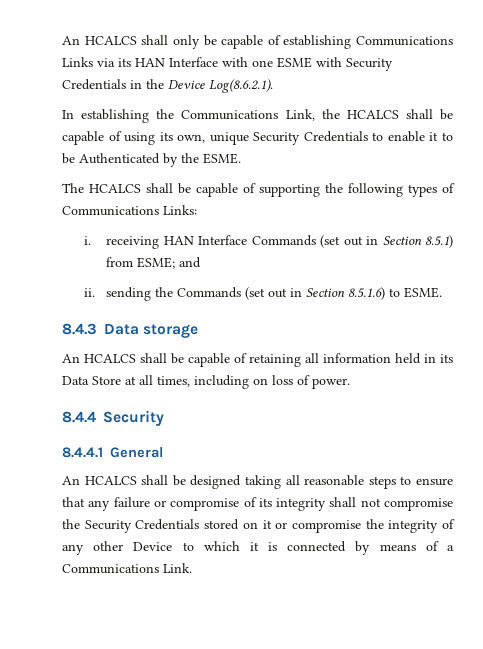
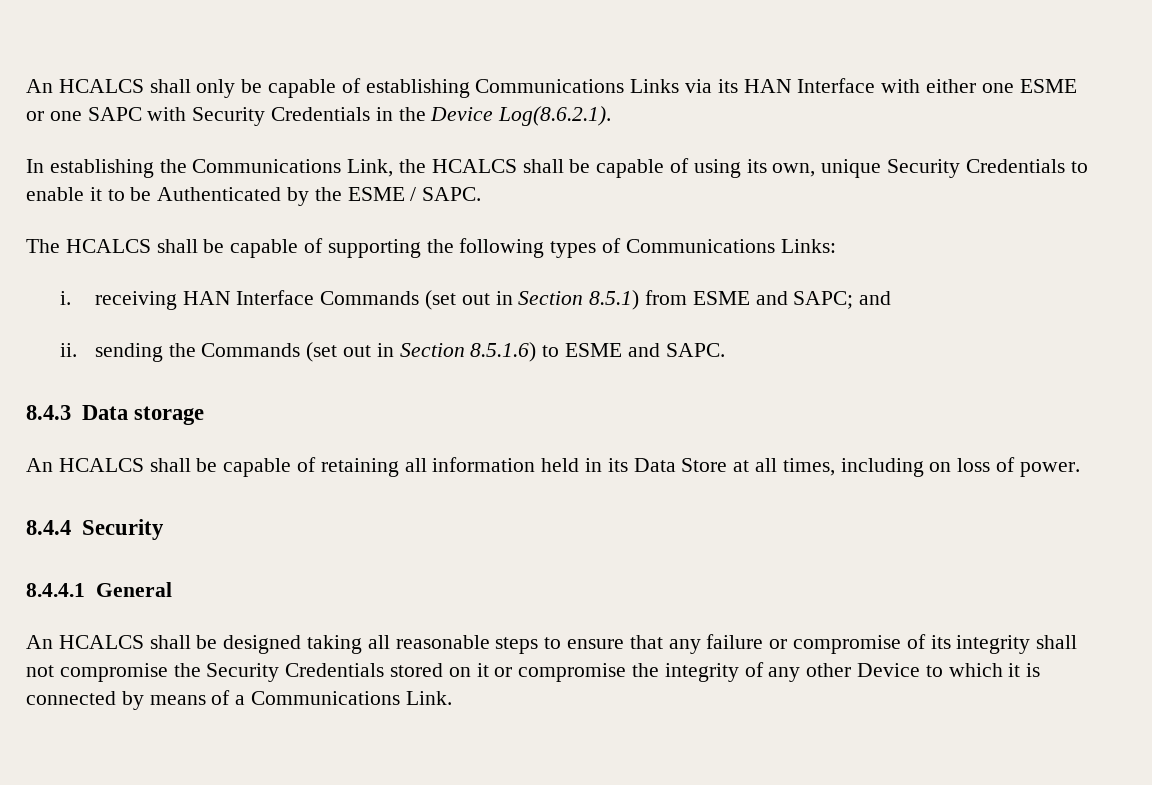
- An HCALCS shall only be capable of establishing Communications Links via its HAN Interface with one ESME with Security Credentials in the Device Log(8.6.2.1).
+ An HCALCS shall only be capable of establishing Communications Links via its HAN Interface with either one ESME or one SAPC with Security Credentials in the Device Log(8.6.2.1).
- In establishing the Communications Link, the HCALCS shall be capable of using its own, unique Security Credentials to enable it to be Authenticated by the ESME.
+ In establishing the Communications Link, the HCALCS shall be capable of using its own, unique Security Credentials to enable it to be Authenticated by the ESME / SAPC.
- i. receiving HAN Interface Commands (set out in Section 8.5.1) from ESME; and
+ i. receiving HAN Interface Commands (set out in Section 8.5.1) from ESME and SAPC; and
- ii. sending the Commands (set out in Section 8.5.1.6) to ESME.
+ ii. sending the Commands (set out in Section 8.5.1.6) to ESME and SAPC.

